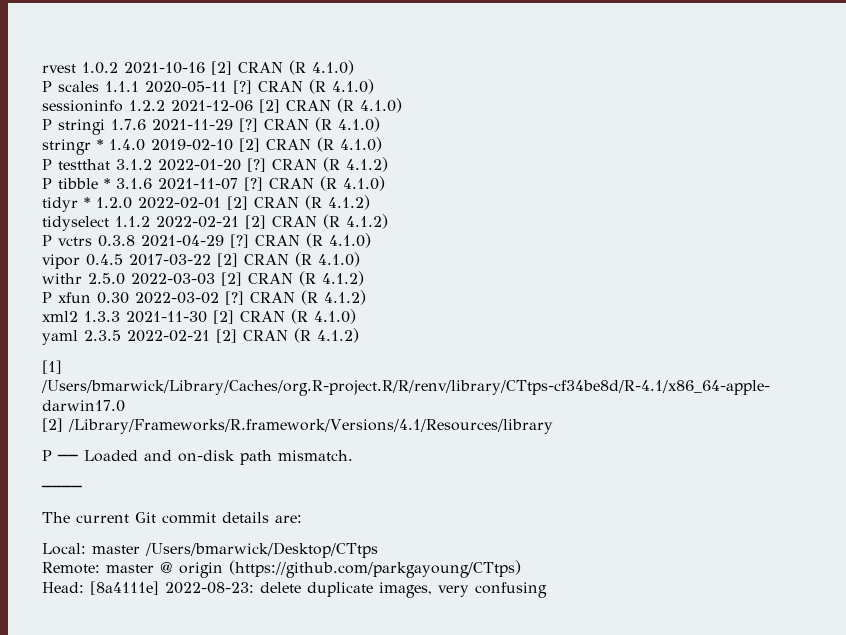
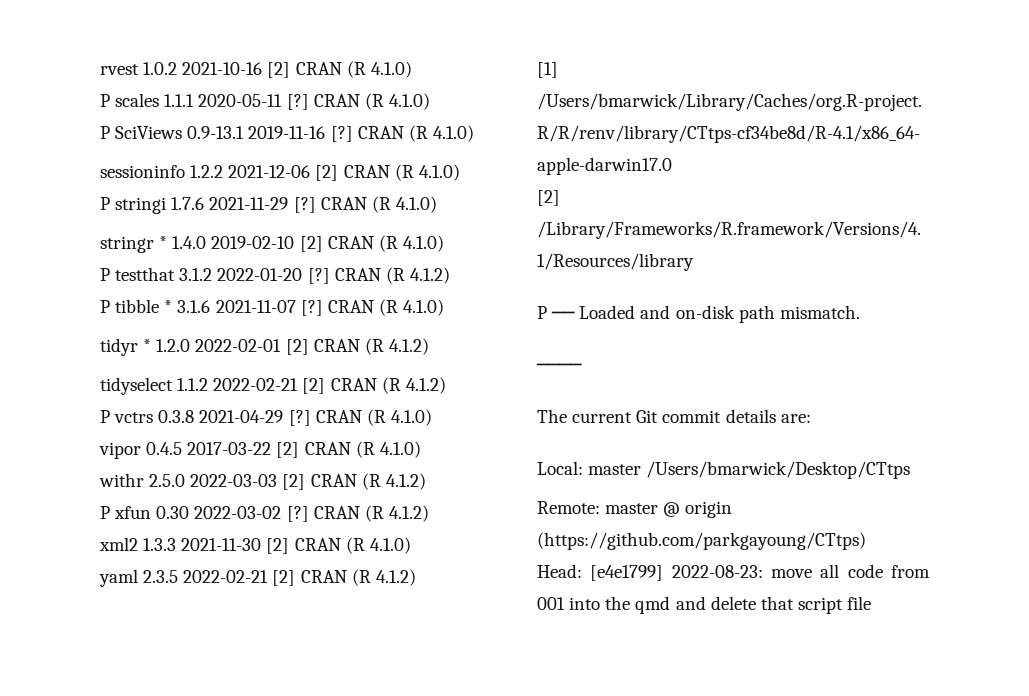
+ P SciViews 0.9-13.1 2019-11-16 [?] CRAN (R 4.1.0)
- Head: [8a4111e] 2022-08-23: delete duplicate images, very confusing
+ Head: [e4e1799] 2022-08-23: move all code from 001 into the qmd and delete that script file

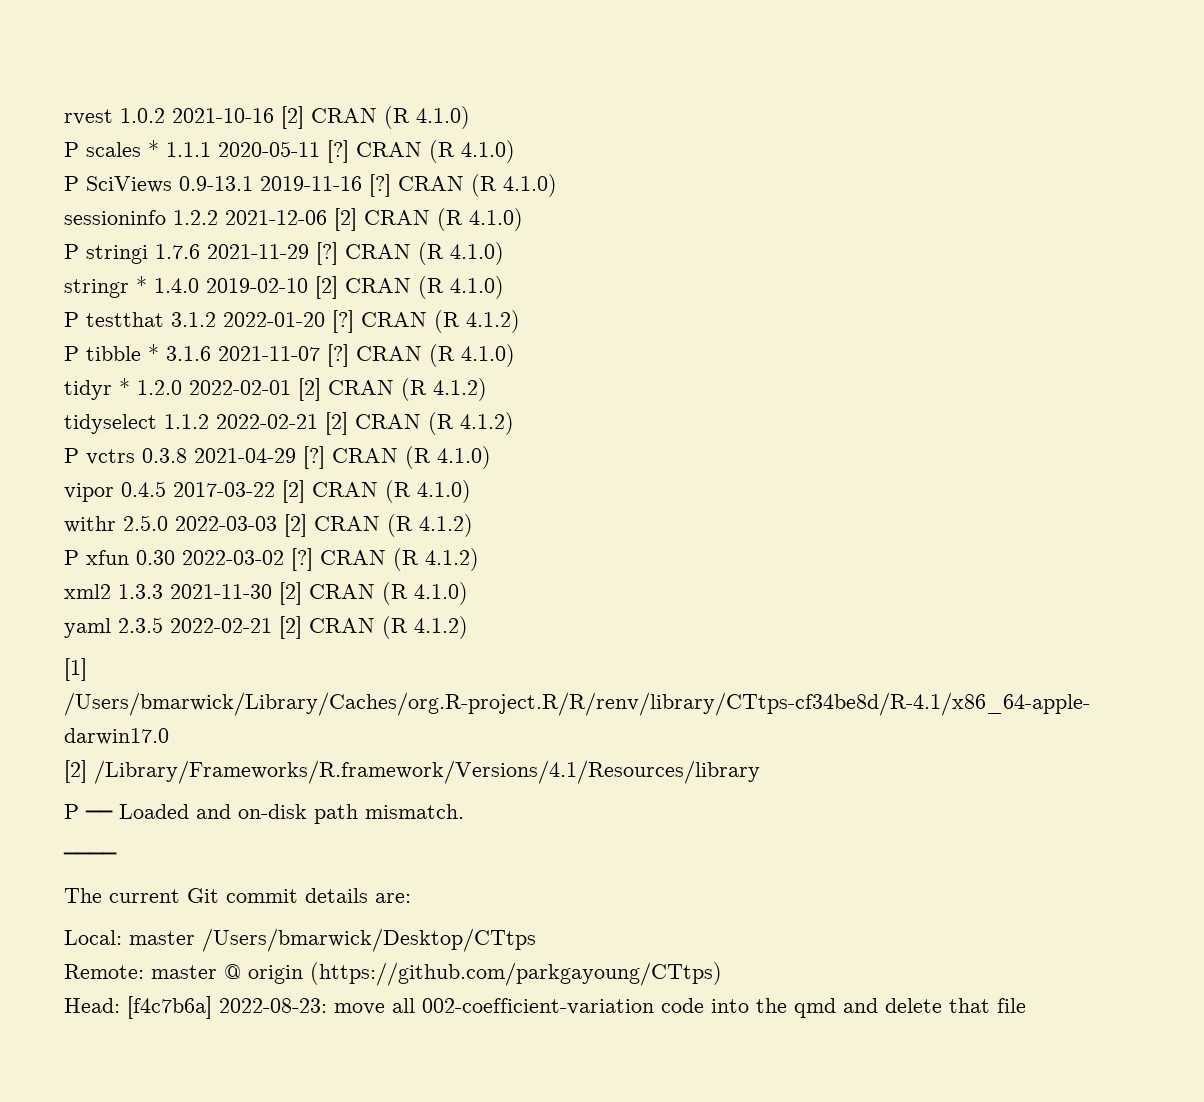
- P scales 1.1.1 2020-05-11 [?]
+ P scales * 1.1.1 2020-05-11 [?]
- Head: [e4e1799] 2022-08-23: move all code from 001 into the qmd and delete that script file
+ Head: [f4c7b6a] 2022-08-23: move all 002-coefficient-variation code into the qmd and delete that file

